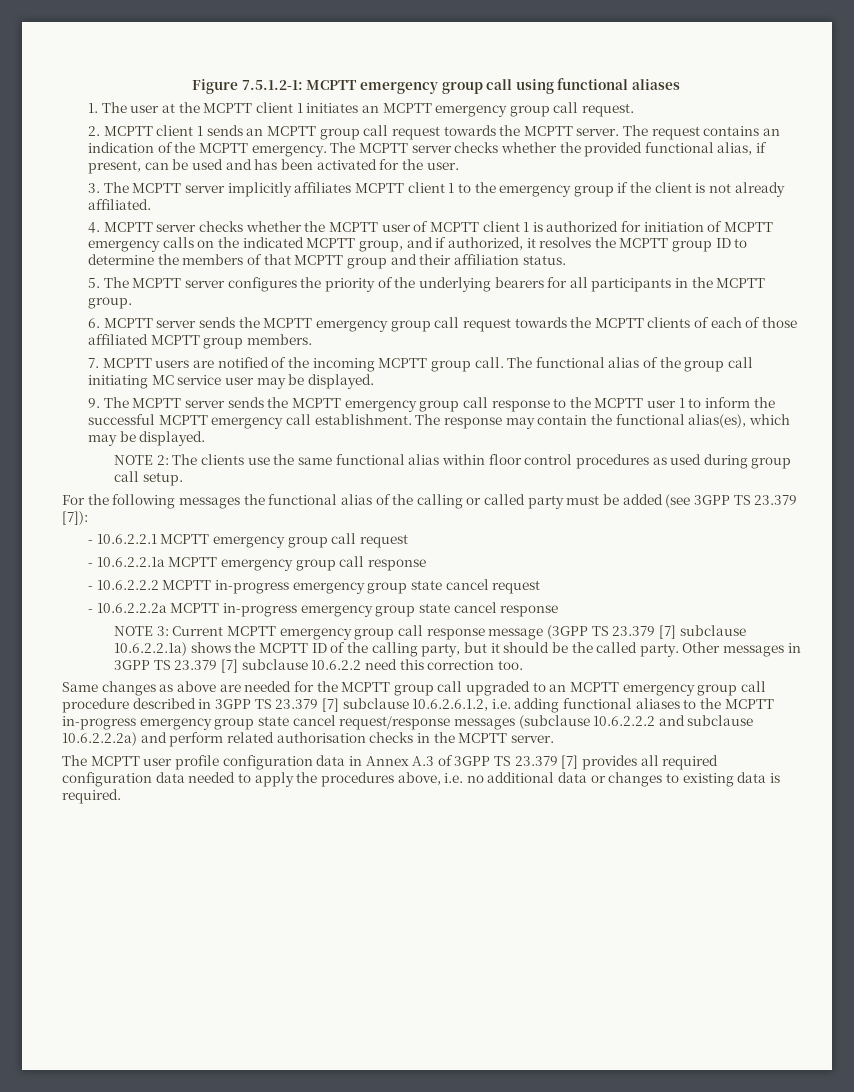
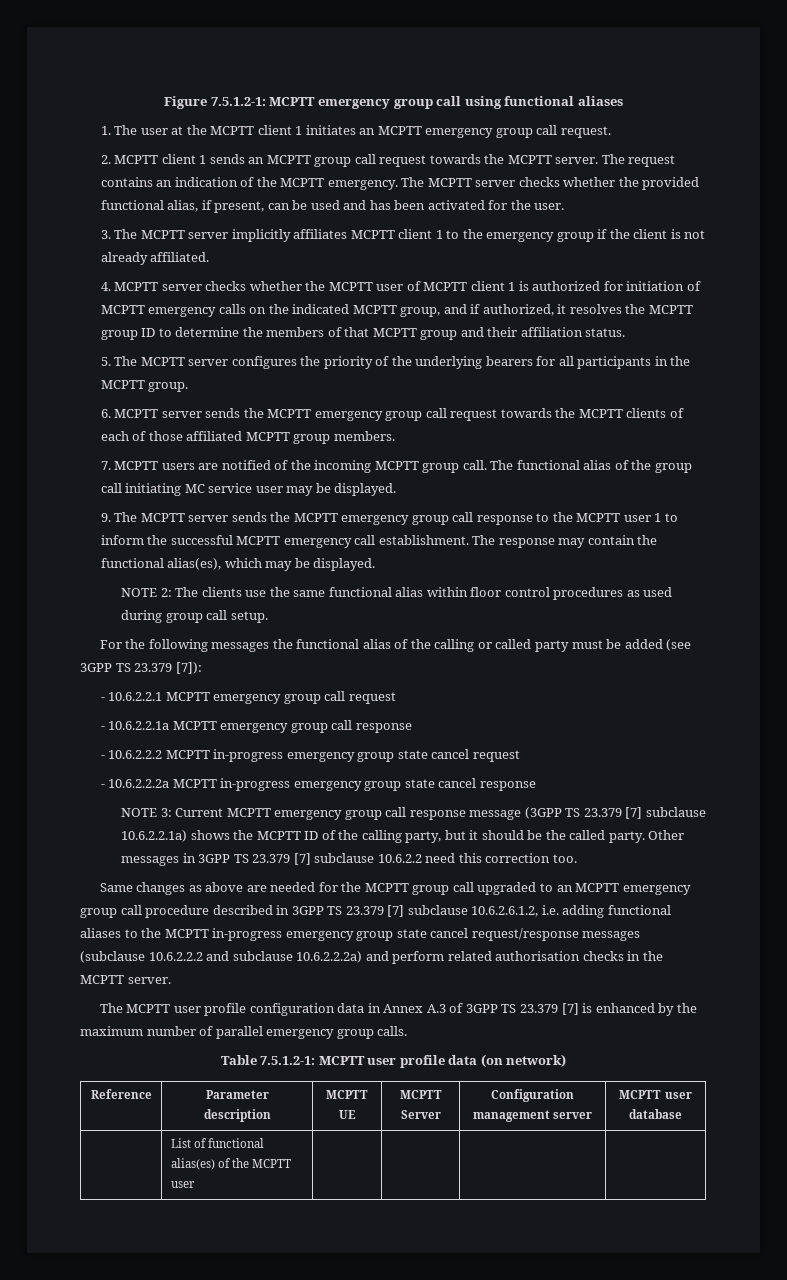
- The MCPTT user profile configuration data in Annex A.3 of 3GPP TS 23.379 [7] provides all required configuration data needed to apply the procedures above, i.e. no additional data or changes to existing data is required.
+ The MCPTT user profile configuration data in Annex A.3 of 3GPP TS 23.379 [7] is enhanced by the maximum number of parallel emergency group calls.
+ Table 7.5.1.2-1: MCPTT user profile data (on network)
+ Reference | Parameter description | MCPTT UE | MCPTT Server | Configuration management server | MCPTT user database
+ | List of functional alias(es) of the MCPTT user | | | |

